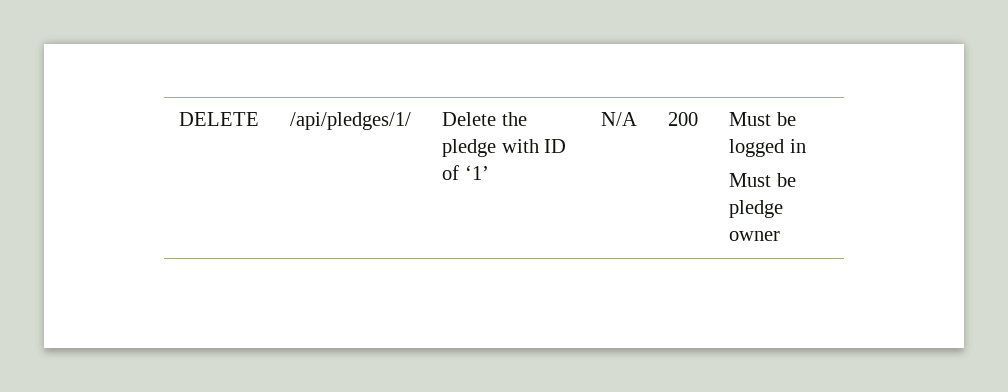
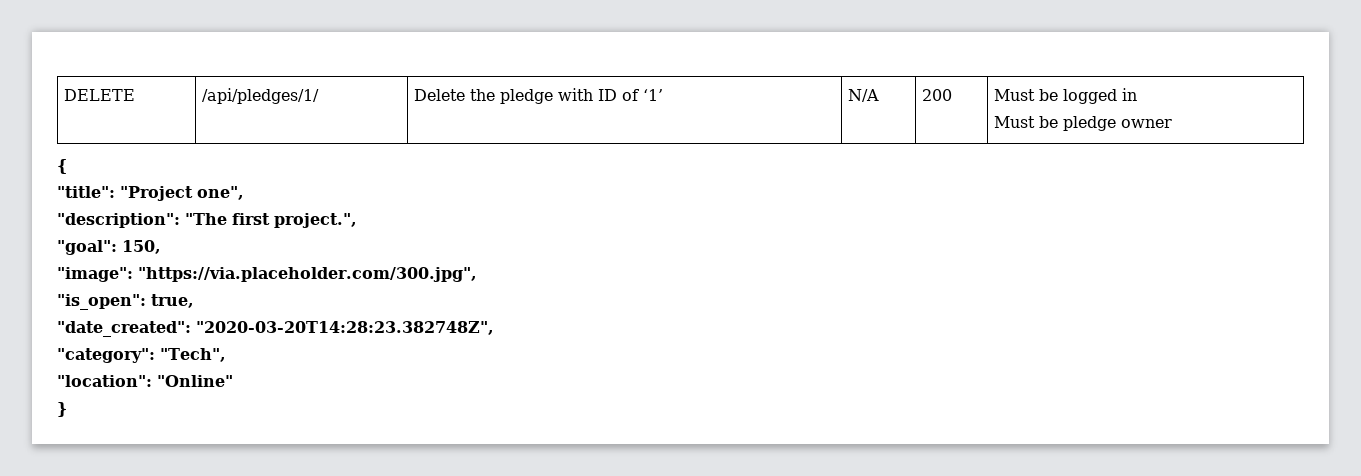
+ {
+ "title": "Project one",
+ "description": "The first project.",
+ "goal": 150,
+ "image": "https://via.placeholder.com/300.jpg",
+ "is_open": true,
+ "date_created": "2020-03-20T14:28:23.382748Z",
+ "category": "Tech",
+ "location": "Online"
+ }

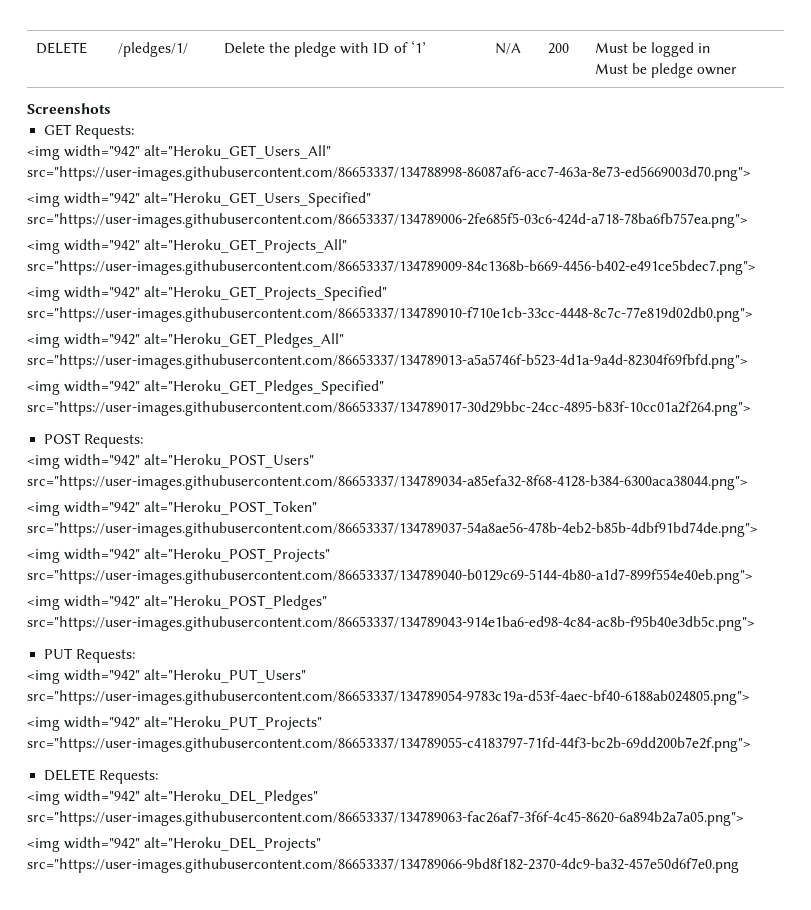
- DELETE | /api/pledges/1/ | Delete the pledge with ID of ‘1’ | N/A | 200 | Must be logged in
+ DELETE | /pledges/1/ | Delete the pledge with ID of ‘1’ | N/A | 200 | Must be logged in
- {
- "title": "Project one",
- "description": "The first project.",
- "goal": 150,
- "image": "https://via.placeholder.com/300.jpg",
- "is_open": true,
- "date_created": "2020-03-20T14:28:23.382748Z",
- "category": "Tech",
- "location": "Online"
- }
+ Screenshots
+ GET Requests:
+ <img width="942" alt="Heroku_GET_Users_All" src="https://user-images.githubusercontent.com/86653337/134788998-86087af6-acc7-463a-8e73-ed5669003d70.png">
+ <img width="942" alt="Heroku_GET_Users_Specified" src="https://user-images.githubusercontent.com/86653337/134789006-2fe685f5-03c6-424d-a718-78ba6fb757ea.png">
+ <img width="942" alt="Heroku_GET_Projects_All" src="https://user-images.githubusercontent.com/86653337/134789009-84c1368b-b669-4456-b402-e491ce5bdec7.png">
+ <img width="942" alt="Heroku_GET_Projects_Specified" src="https://user-images.githubusercontent.com/86653337/134789010-f710e1cb-33cc-4448-8c7c-77e819d02db0.png">
+ <img width="942" alt="Heroku_GET_Pledges_All" src="https://user-images.githubusercontent.com/86653337/134789013-a5a5746f-b523-4d1a-9a4d-82304f69fbfd.png">
+ <img width="942" alt="Heroku_GET_Pledges_Specified" src="https://user-images.githubusercontent.com/86653337/134789017-30d29bbc-24cc-4895-b83f-10cc01a2f264.png">
+ POST Requests:
+ <img width="942" alt="Heroku_POST_Users" src="https://user-images.githubusercontent.com/86653337/134789034-a85efa32-8f68-4128-b384-6300aca38044.png">
+ <img width="942" alt="Heroku_POST_Token" src="https://user-images.githubusercontent.com/86653337/134789037-54a8ae56-478b-4eb2-b85b-4dbf91bd74de.png">
+ <img width="942" alt="Heroku_POST_Projects" src="https://user-images.githubusercontent.com/86653337/134789040-b0129c69-5144-4b80-a1d7-899f554e40eb.png">
+ <img width="942" alt="Heroku_POST_Pledges" src="https://user-images.githubusercontent.com/86653337/134789043-914e1ba6-ed98-4c84-ac8b-f95b40e3db5c.png">
+ PUT Requests:
+ <img width="942" alt="Heroku_PUT_Users" src="https://user-images.githubusercontent.com/86653337/134789054-9783c19a-d53f-4aec-bf40-6188ab024805.png">
+ <img width="942" alt="Heroku_PUT_Projects" src="https://user-images.githubusercontent.com/86653337/134789055-c4183797-71fd-44f3-bc2b-69dd200b7e2f.png">
+ DELETE Requests:
+ <img width="942" alt="Heroku_DEL_Pledges" src="https://user-images.githubusercontent.com/86653337/134789063-fac26af7-3f6f-4c45-8620-6a894b2a7a05.png">
+ <img width="942" alt="Heroku_DEL_Projects" src="https://user-images.githubusercontent.com/86653337/134789066-9bd8f182-2370-4dc9-ba32-457e50d6f7e0.png

